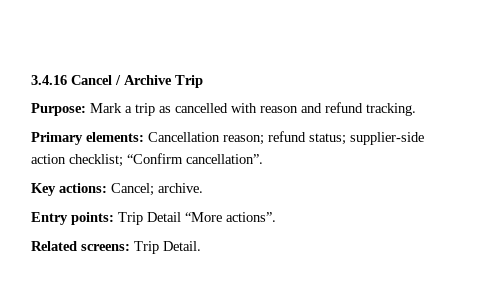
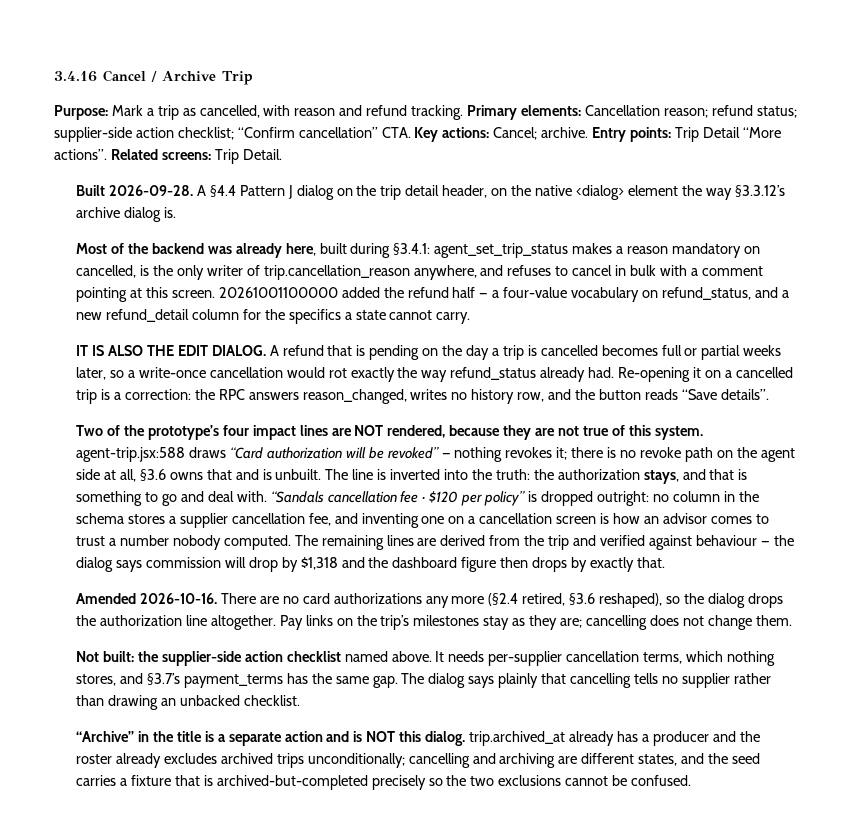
- Purpose: Mark a trip as cancelled with reason and refund tracking.
- Primary elements: Cancellation reason; refund status; supplier-side action checklist; “Confirm cancellation”.
- Key actions: Cancel; archive.
- Entry points: Trip Detail “More actions”.
- Related screens: Trip Detail.
+ Purpose: Mark a trip as cancelled, with reason and refund tracking. Primary elements: Cancellation reason; refund status; supplier-side action checklist; “Confirm cancellation” CTA. Key actions: Cancel; archive. Entry points: Trip Detail “More actions”. Related screens: Trip Detail.
+ Built 2026-09-28. A §4.4 Pattern J dialog on the trip detail header, on the native <dialog> element the way §3.3.12’s archive dialog is.
+ Most of the backend was already here, built during §3.4.1: agent_set_trip_status makes a reason mandatory on cancelled, is the only writer of trip.cancellation_reason anywhere, and refuses to cancel in bulk with a comment pointing at this screen. 20261001100000 added the refund half — a four-value vocabulary on refund_status, and a new refund_detail column for the specifics a state cannot carry.
+ IT IS ALSO THE EDIT DIALOG. A refund that is pending on the day a trip is cancelled becomes full or partial weeks later, so a write-once cancellation would rot exactly the way refund_status already had. Re-opening it on a cancelled trip is a correction: the RPC answers reason_changed, writes no history row, and the button reads “Save details”.
+ Two of the prototype’s four impact lines are NOT rendered, because they are not true of this system. agent-trip.jsx:588 draws “Card authorization will be revoked” — nothing revokes it; there is no revoke path on the agent side at all, §3.6 owns that and is unbuilt. The line is inverted into the truth: the authorization stays, and that is something to go and deal with. “Sandals cancellation fee · $120 per policy” is dropped outright: no column in the schema stores a supplier cancellation fee, and inventing one on a cancellation screen is how an advisor comes to trust a number nobody computed. The remaining lines are derived from the trip and verified against behaviour — the dialog says commission will drop by $1,318 and the dashboard figure then drops by exactly that.
+ Amended 2026-10-16. There are no card authorizations any more (§2.4 retired, §3.6 reshaped), so the dialog drops the authorization line altogether. Pay links on the trip’s milestones stay as they are; cancelling does not change them.
+ Not built: the supplier-side action checklist named above. It needs per-supplier cancellation terms, which nothing stores, and §3.7’s payment_terms has the same gap. The dialog says plainly that cancelling tells no supplier rather than drawing an unbacked checklist.
+ “Archive” in the title is a separate action and is NOT this dialog. trip.archived_at already has a producer and the roster already excludes archived trips unconditionally; cancelling and archiving are different states, and the seed carries a fixture that is archived-but-completed precisely so the two exclusions cannot be confused.

